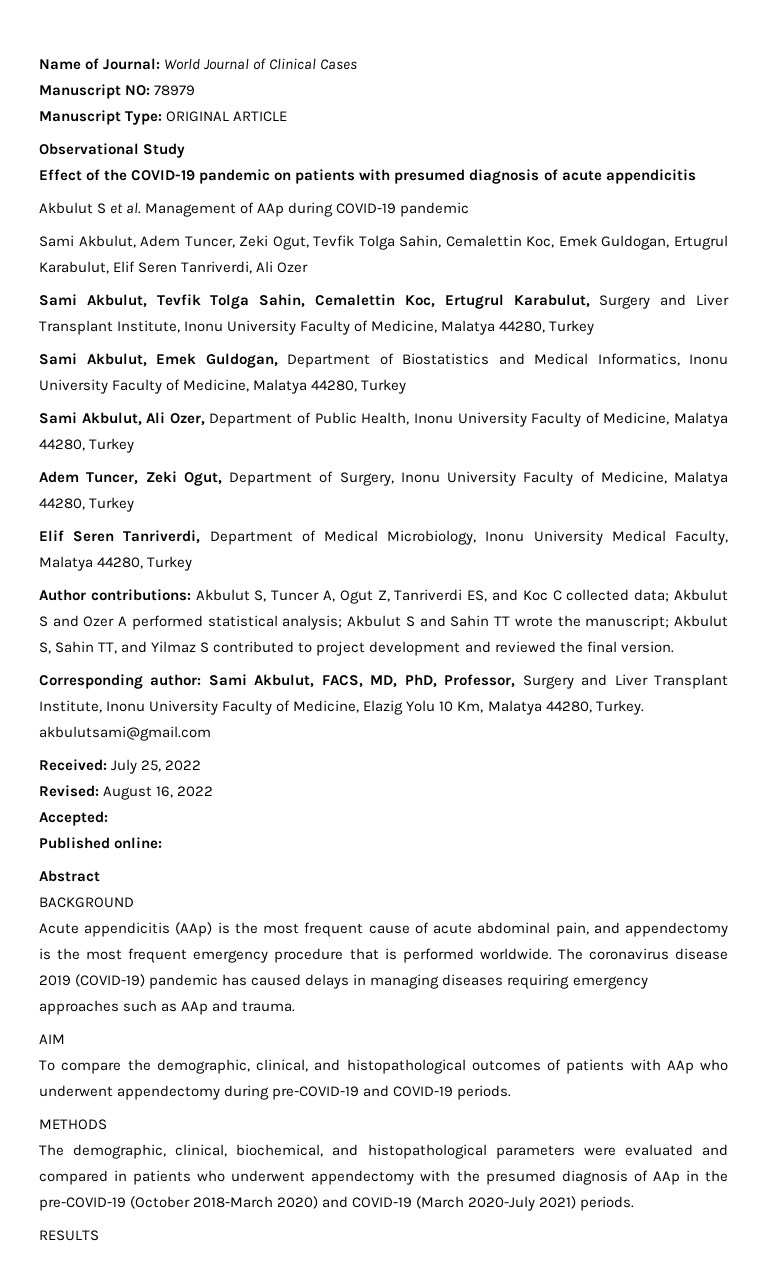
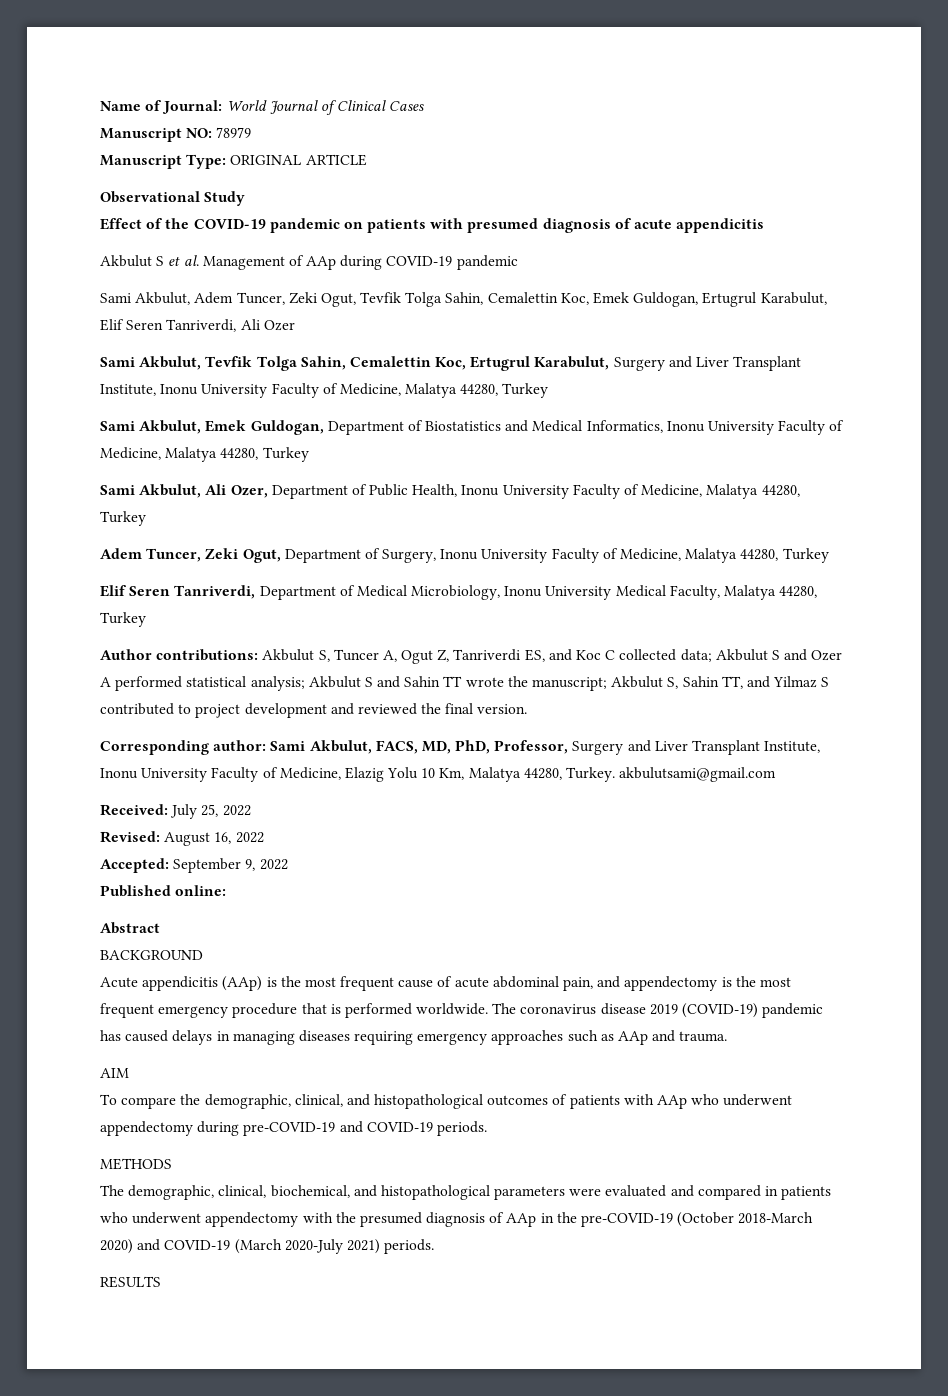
- Accepted:
+ Accepted: September 9, 2022

